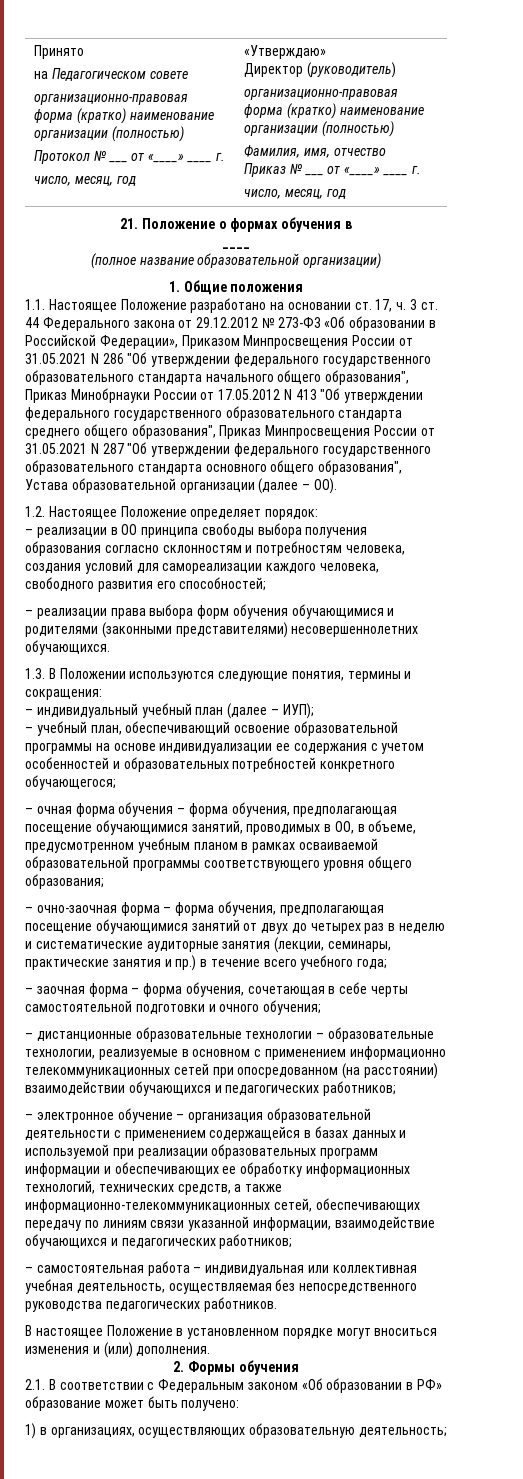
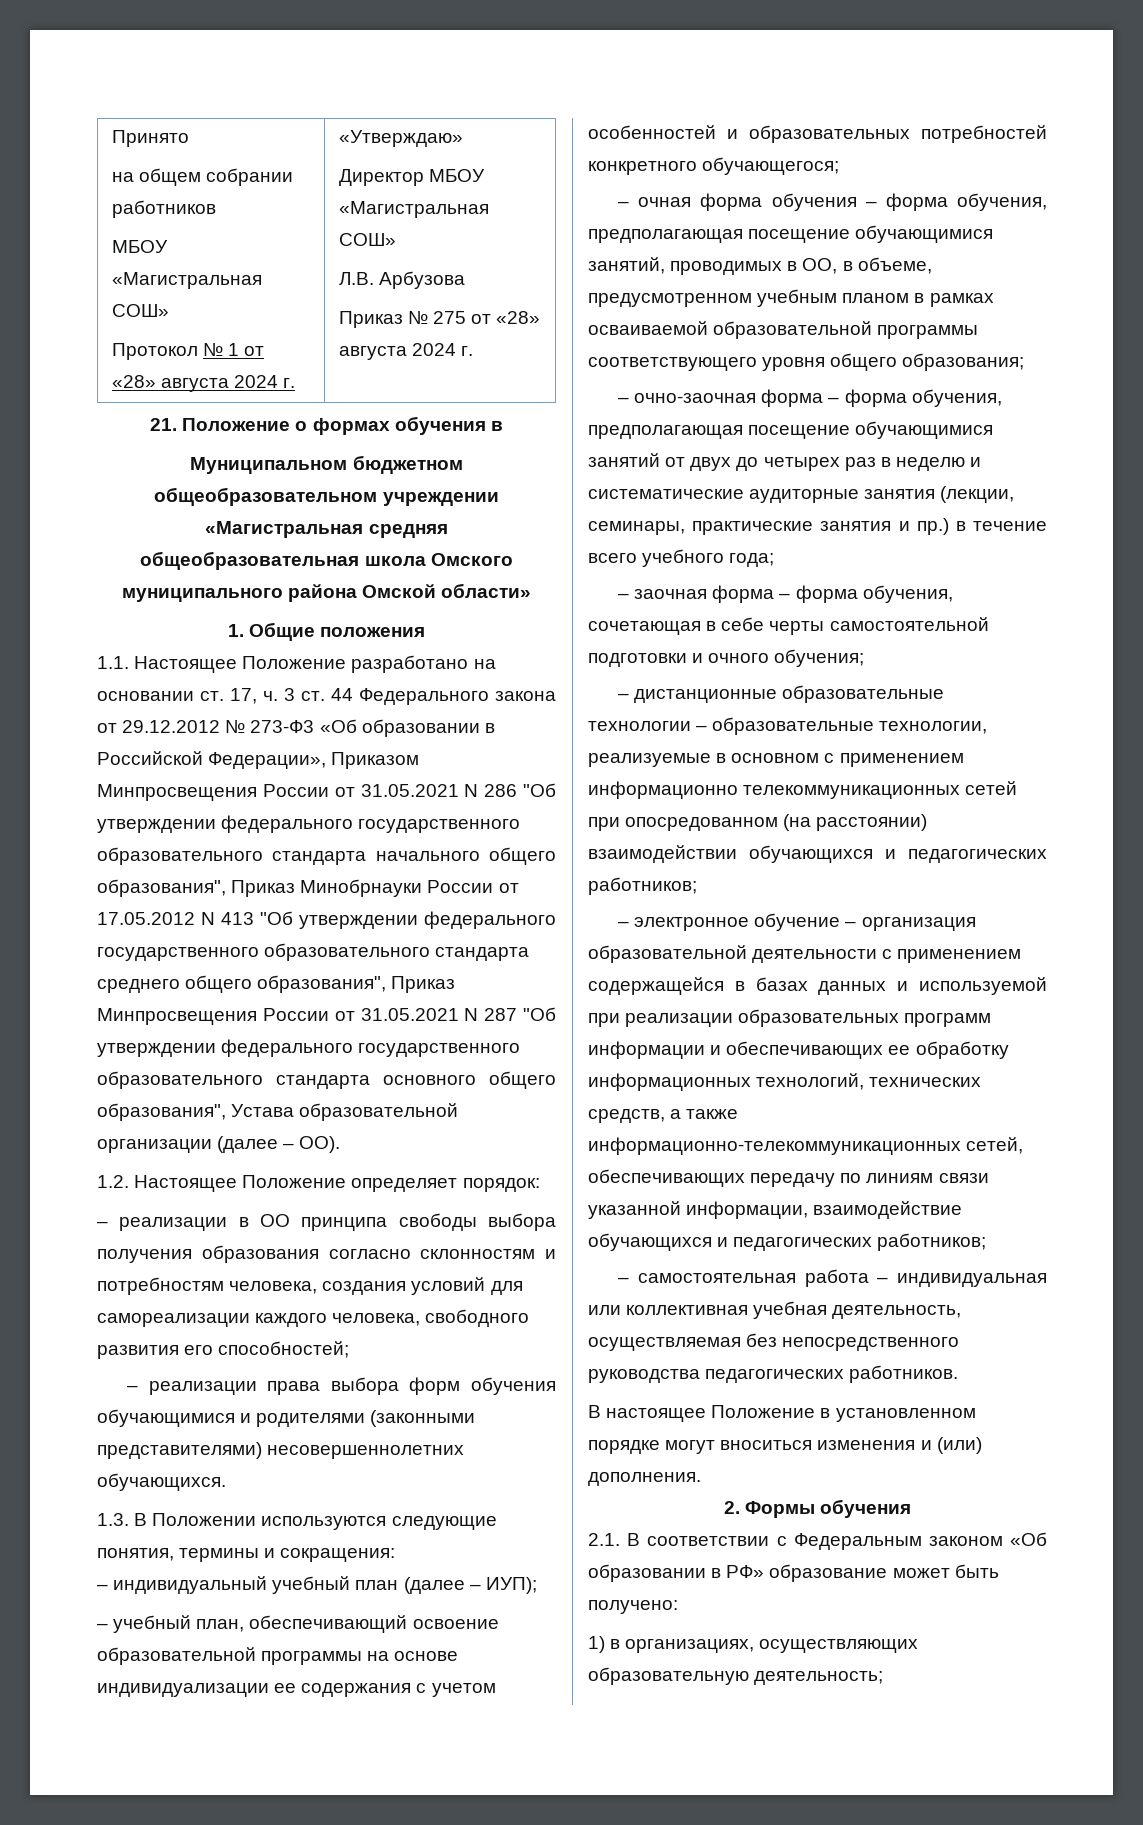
- на Педагогическом совете
- организационно-правовая форма (кратко) наименование организации (полностью)
- Протокол № ___ от «____» ____ г.
- число, месяц, год | «Утверждаю»
- Директор (руководитель)
- организационно-правовая форма (кратко) наименование организации (полностью)
- Фамилия, имя, отчество
- Приказ № ___ от «____» ____ г.
- число, месяц, год
+ на общем собрании работников
+ МБОУ «Магистральная СОШ»
+ Протокол № 1 от «28» августа 2024 г. | «Утверждаю»
+ Директор МБОУ «Магистральная СОШ»
+ Л.В. Арбузова
+ Приказ № 275 от «28» августа 2024 г.
  21. Положение о формах обучения в
- ____
- (полное название образовательной организации)
+ Муниципальном бюджетном общеобразовательном учреждении «Магистральная средняя общеобразовательная школа Омского муниципального района Омской области»

